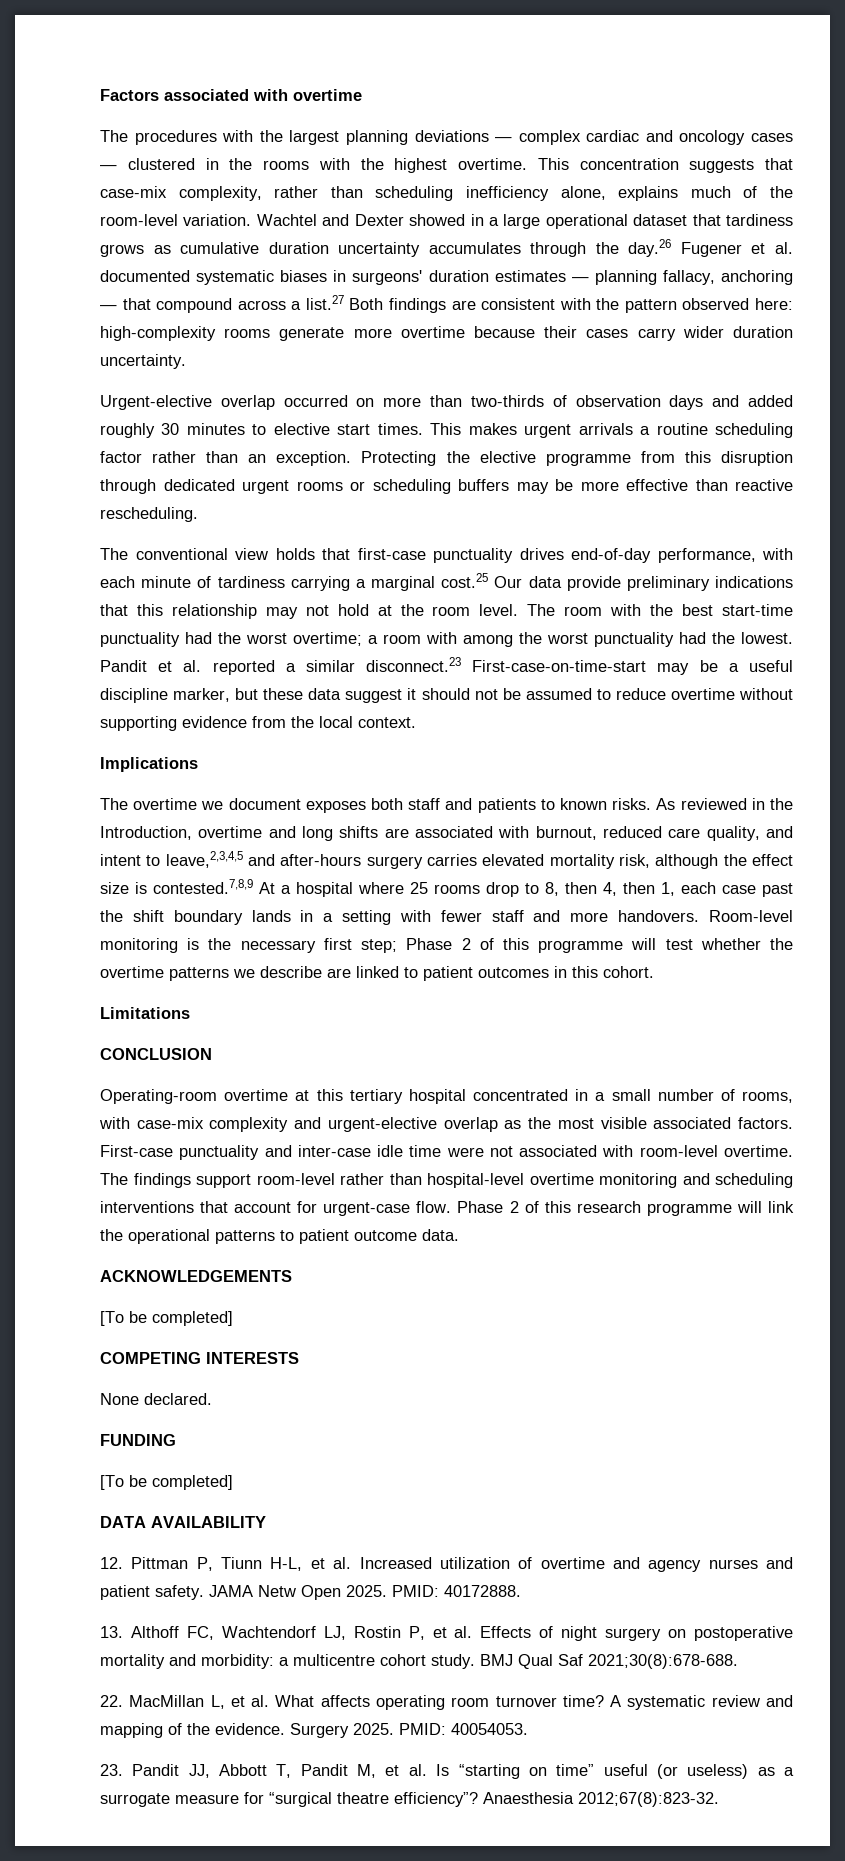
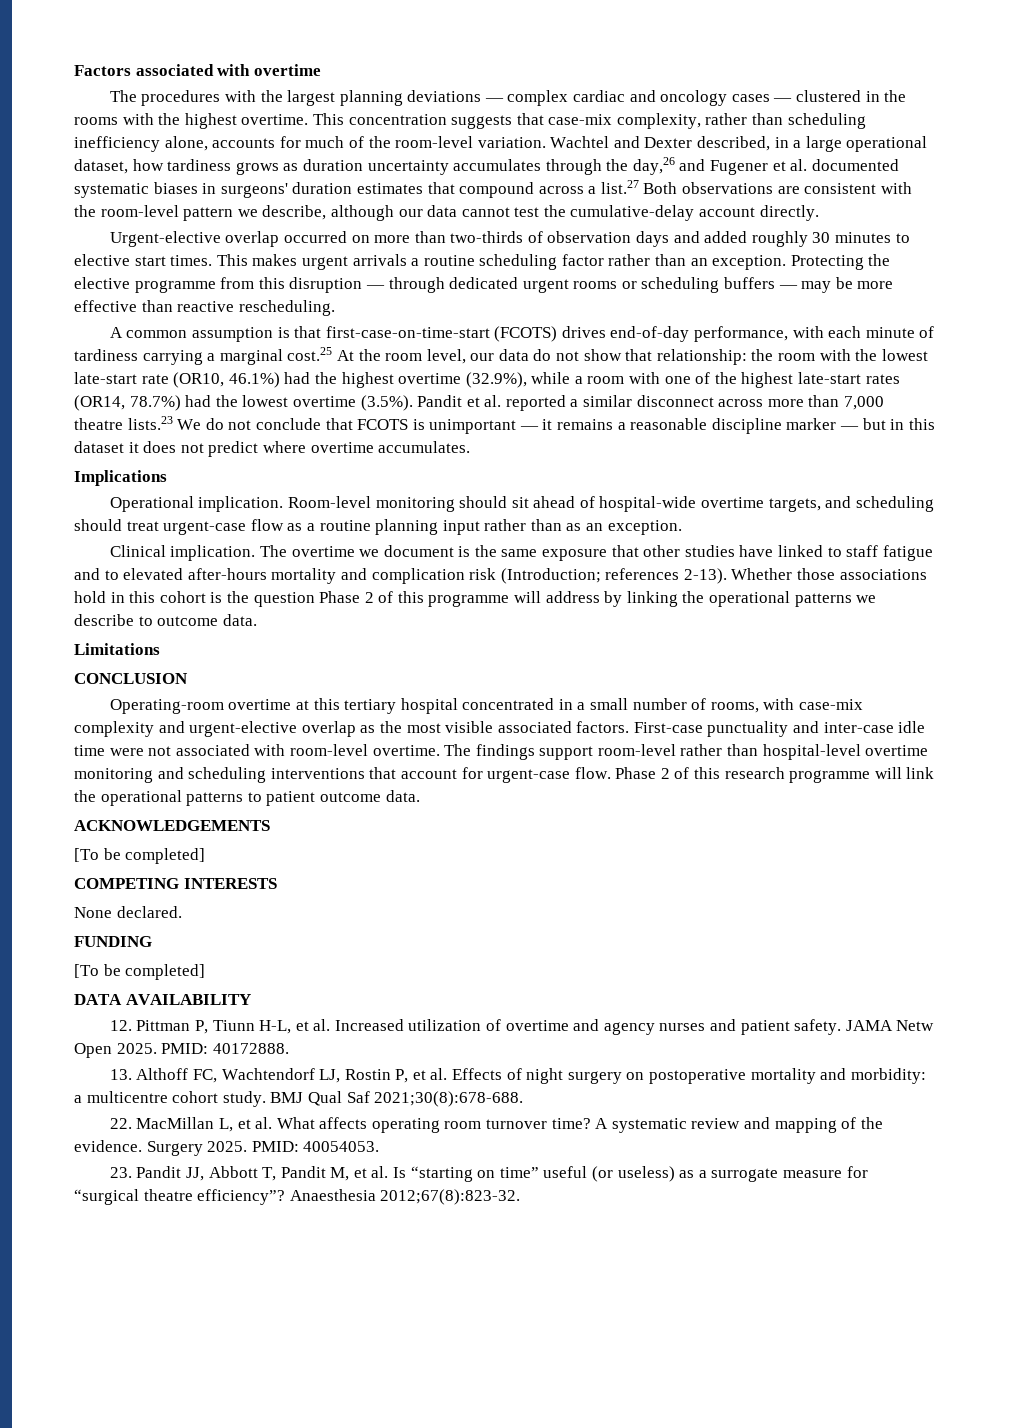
- This concentration suggests that case-mix complexity, rather than scheduling inefficiency alone, explains much of the room-level variation.
+ This concentration suggests that case-mix complexity, rather than scheduling inefficiency alone, accounts for much of the room-level variation.
- Wachtel and Dexter showed in a large operational dataset that tardiness grows as cumulative duration uncertainty accumulates through the day.26 Fugener et al. documented systematic biases in surgeons' duration estimates — planning fallacy, anchoring — that compound across a list.27 Both findings are consistent with the pattern observed here: high-complexity rooms generate more overtime because their cases carry wider duration uncertainty.
+ Wachtel and Dexter described, in a large operational dataset, how tardiness grows as duration uncertainty accumulates through the day,26 and Fugener et al. documented systematic biases in surgeons' duration estimates that compound across a list.27 Both observations are consistent with the room-level pattern we describe, although our data cannot test the cumulative-delay account directly.
- Protecting the elective programme from this disruption through dedicated urgent rooms or scheduling buffers may be more effective than reactive rescheduling.
+ Protecting the elective programme from this disruption — through dedicated urgent rooms or scheduling buffers — may be more effective than reactive rescheduling.
- The conventional view holds that first-case punctuality drives end-of-day performance, with each minute of tardiness carrying a marginal cost.25 Our data provide preliminary indications that this relationship may not hold at the room level. The room with the best start-time punctuality had the worst overtime; a room with among the worst punctuality had the lowest. Pandit et al. reported a similar disconnect.23 First-case-on-time-start may be a useful discipline marker, but these data suggest it should not be assumed to reduce overtime without supporting evidence from the local context.
+ A common assumption is that first-case-on-time-start (FCOTS) drives end-of-day performance, with each minute of tardiness carrying a marginal cost.25 At the room level, our data do not show that relationship: the room with the lowest late-start rate (OR10, 46.1%) had the highest overtime (32.9%), while a room with one of the highest late-start rates (OR14, 78.7%) had the lowest overtime (3.5%). Pandit et al. reported a similar disconnect across more than 7,000 theatre lists.23 We do not conclude that FCOTS is unimportant — it remains a reasonable discipline marker — but in this dataset it does not predict where overtime accumulates.
  Implications
- The overtime we document exposes both staff and patients to known risks. As reviewed in the Introduction, overtime and long shifts are associated with burnout, reduced care quality, and intent to leave,2,3,4,5 and after-hours surgery carries elevated mortality risk, although the effect size is contested.7,8,9 At a hospital where 25 rooms drop to 8, then 4, then 1, each case past the shift boundary lands in a setting with fewer staff and more handovers. Room-level monitoring is the necessary first step; Phase 2 of this programme will test whether the overtime patterns we describe are linked to patient outcomes in this cohort.
+ Operational implication. Room-level monitoring should sit ahead of hospital-wide overtime targets, and scheduling should treat urgent-case flow as a routine planning input rather than as an exception.
+ Clinical implication. The overtime we document is the same exposure that other studies have linked to staff fatigue and to elevated after-hours mortality and complication risk (Introduction; references 2-13). Whether those associations hold in this cohort is the question Phase 2 of this programme will address by linking the operational patterns we describe to outcome data.

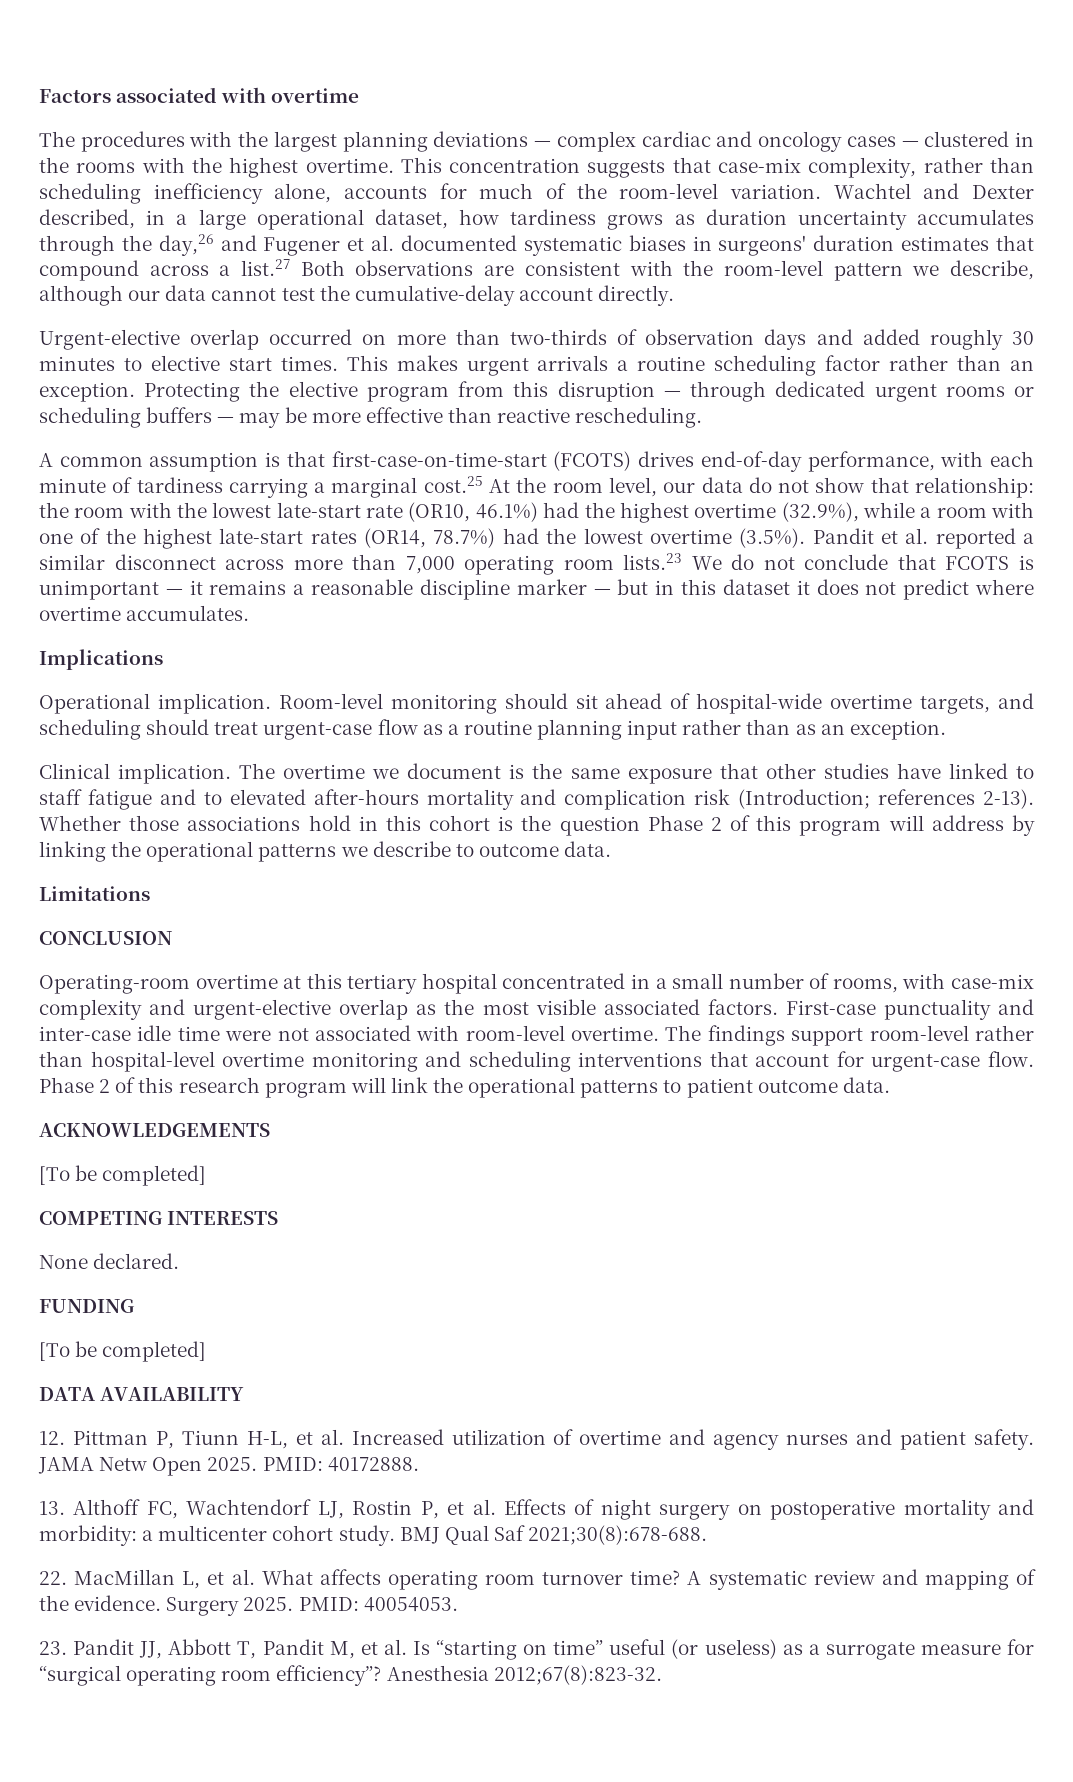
- Protecting the elective programme from this disruption — through dedicated urgent rooms or scheduling buffers — may be more effective than reactive rescheduling.
+ Protecting the elective program from this disruption — through dedicated urgent rooms or scheduling buffers — may be more effective than reactive rescheduling.
- the room with the lowest late-start rate (OR10, 46.1%) had the highest overtime (32.9%), while a room with one of the highest late-start rates (OR14, 78.7%) had the lowest overtime (3.5%). Pandit et al. reported a similar disconnect across more than 7,000 theatre lists.23 We do not conclude that FCOTS is unimportant — it remains a reasonable discipline marker — but in this dataset it does not predict where overtime accumulates.
+ the room with the lowest late-start rate (OR10, 46.1%) had the highest overtime (32.9%), while a room with one of the highest late-start rates (OR14, 78.7%) had the lowest overtime (3.5%). Pandit et al. reported a similar disconnect across more than 7,000 operating room lists.23 We do not conclude that FCOTS is unimportant — it remains a reasonable discipline marker — but in this dataset it does not predict where overtime accumulates.
- Whether those associations hold in this cohort is the question Phase 2 of this programme will address by linking the operational patterns we describe to outcome data.
+ Whether those associations hold in this cohort is the question Phase 2 of this program will address by linking the operational patterns we describe to outcome data.
- Phase 2 of this research programme will link the operational patterns to patient outcome data.
+ Phase 2 of this research program will link the operational patterns to patient outcome data.
- 13. Althoff FC, Wachtendorf LJ, Rostin P, et al. Effects of night surgery on postoperative mortality and morbidity: a multicentre cohort study.
+ 13. Althoff FC, Wachtendorf LJ, Rostin P, et al. Effects of night surgery on postoperative mortality and morbidity: a multicenter cohort study.
- 23. Pandit JJ, Abbott T, Pandit M, et al. Is “starting on time” useful (or useless) as a surrogate measure for “surgical theatre efficiency”? Anaesthesia 2012;67(8):823-32.
+ 23. Pandit JJ, Abbott T, Pandit M, et al. Is “starting on time” useful (or useless) as a surrogate measure for “surgical operating room efficiency”? Anesthesia 2012;67(8):823-32.

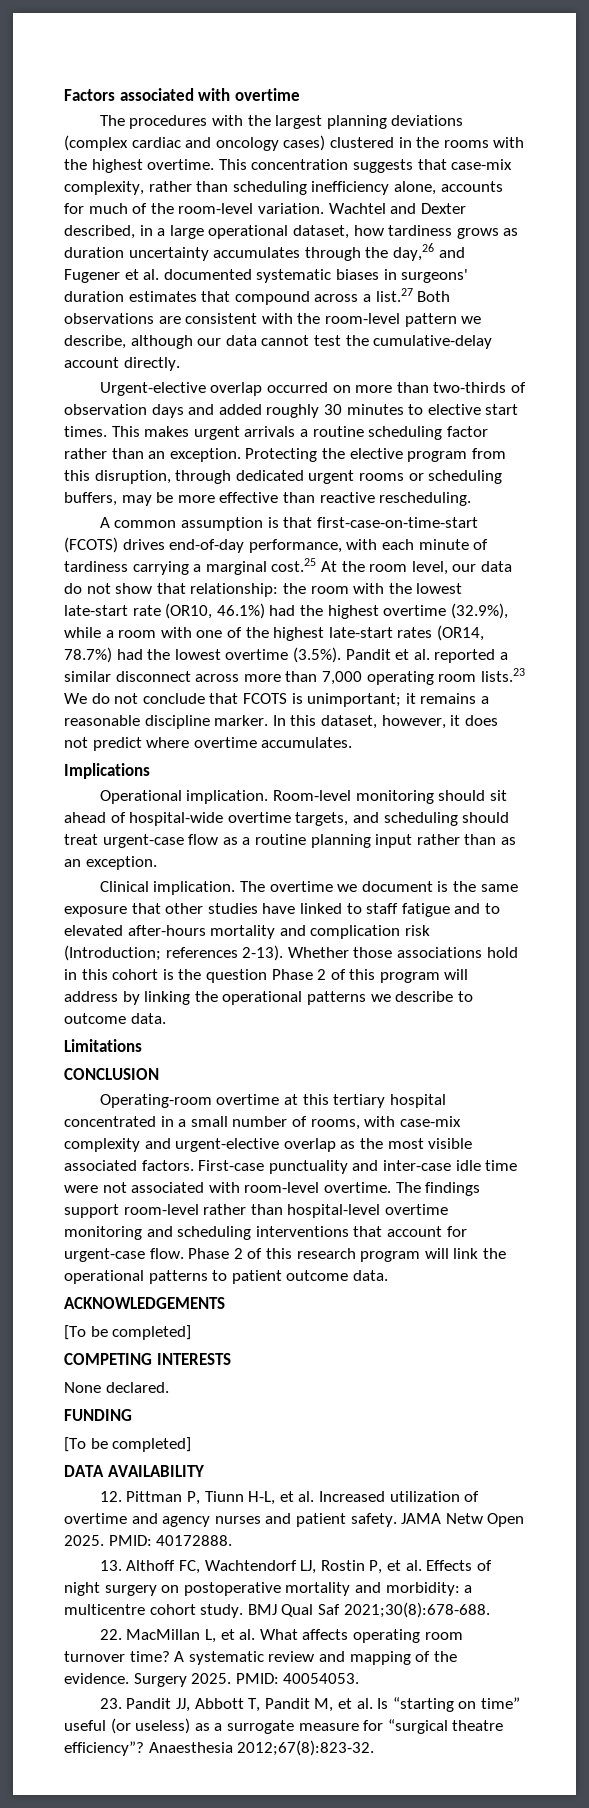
- The procedures with the largest planning deviations — complex cardiac and oncology cases — clustered in the rooms with the highest overtime.
+ The procedures with the largest planning deviations (complex cardiac and oncology cases) clustered in the rooms with the highest overtime.
- Protecting the elective program from this disruption — through dedicated urgent rooms or scheduling buffers — may be more effective than reactive rescheduling.
+ Protecting the elective program from this disruption, through dedicated urgent rooms or scheduling buffers, may be more effective than reactive rescheduling.
- the room with the lowest late-start rate (OR10, 46.1%) had the highest overtime (32.9%), while a room with one of the highest late-start rates (OR14, 78.7%) had the lowest overtime (3.5%). Pandit et al. reported a similar disconnect across more than 7,000 operating room lists.23 We do not conclude that FCOTS is unimportant — it remains a reasonable discipline marker — but in this dataset it does not predict where overtime accumulates.
+ the room with the lowest late-start rate (OR10, 46.1%) had the highest overtime (32.9%), while a room with one of the highest late-start rates (OR14, 78.7%) had the lowest overtime (3.5%). Pandit et al. reported a similar disconnect across more than 7,000 operating room lists.23 We do not conclude that FCOTS is unimportant; it remains a reasonable discipline marker. In this dataset, however, it does not predict where overtime accumulates.
- 13. Althoff FC, Wachtendorf LJ, Rostin P, et al. Effects of night surgery on postoperative mortality and morbidity: a multicenter cohort study.
+ 13. Althoff FC, Wachtendorf LJ, Rostin P, et al. Effects of night surgery on postoperative mortality and morbidity: a multicentre cohort study.
- 23. Pandit JJ, Abbott T, Pandit M, et al. Is “starting on time” useful (or useless) as a surrogate measure for “surgical operating room efficiency”? Anesthesia 2012;67(8):823-32.
+ 23. Pandit JJ, Abbott T, Pandit M, et al. Is “starting on time” useful (or useless) as a surrogate measure for “surgical theatre efficiency”? Anaesthesia 2012;67(8):823-32.

